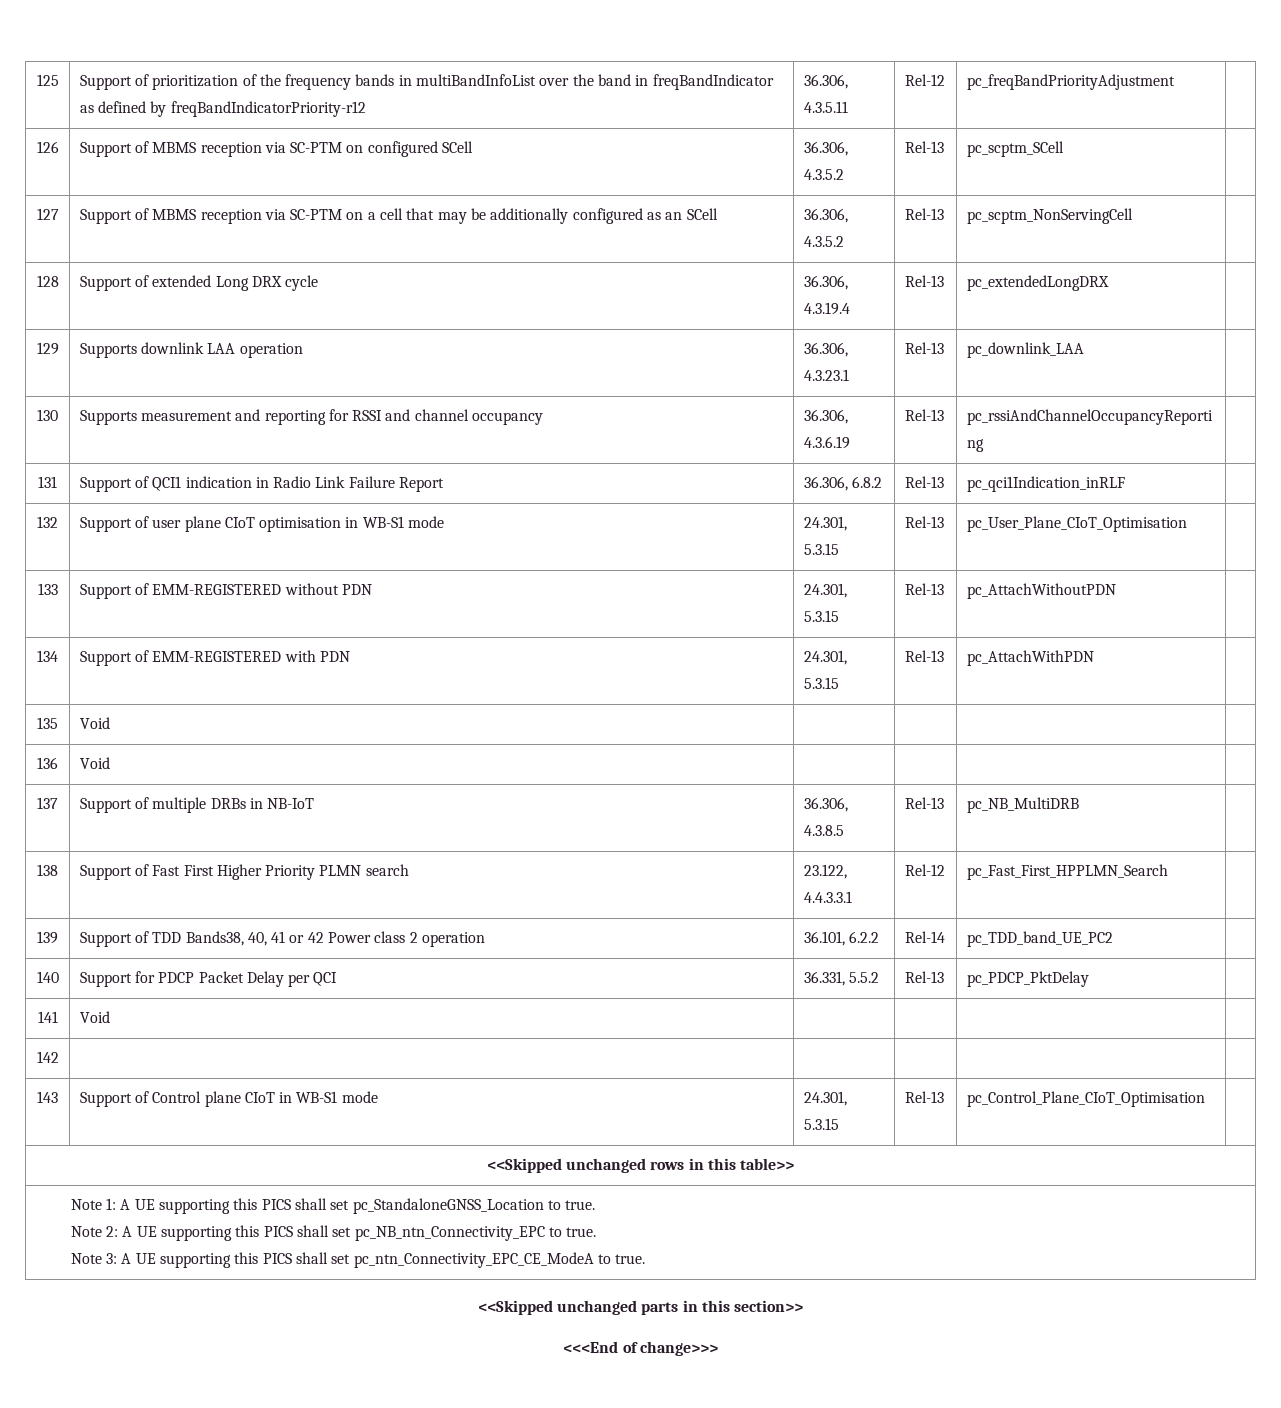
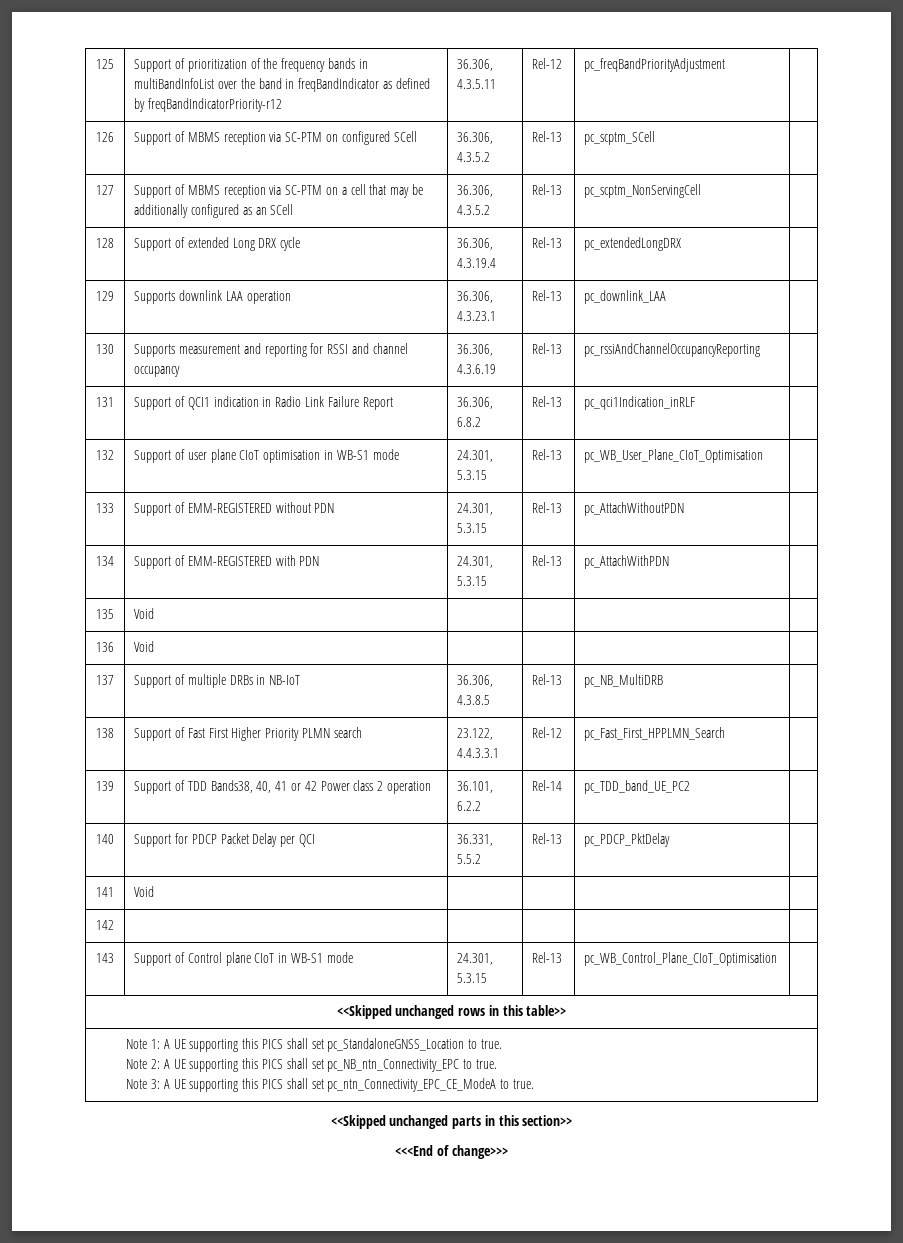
- 132 | Support of user plane CIoT optimisation in WB-S1 mode | 24.301, 5.3.15 | Rel-13 | pc_User_Plane_CIoT_Optimisation |
+ 132 | Support of user plane CIoT optimisation in WB-S1 mode | 24.301, 5.3.15 | Rel-13 | pc_WB_User_Plane_CIoT_Optimisation |
- 143 | Support of Control plane CIoT in WB-S1 mode | 24.301, 5.3.15 | Rel-13 | pc_Control_Plane_CIoT_Optimisation |
+ 143 | Support of Control plane CIoT in WB-S1 mode | 24.301, 5.3.15 | Rel-13 | pc_WB_Control_Plane_CIoT_Optimisation |

